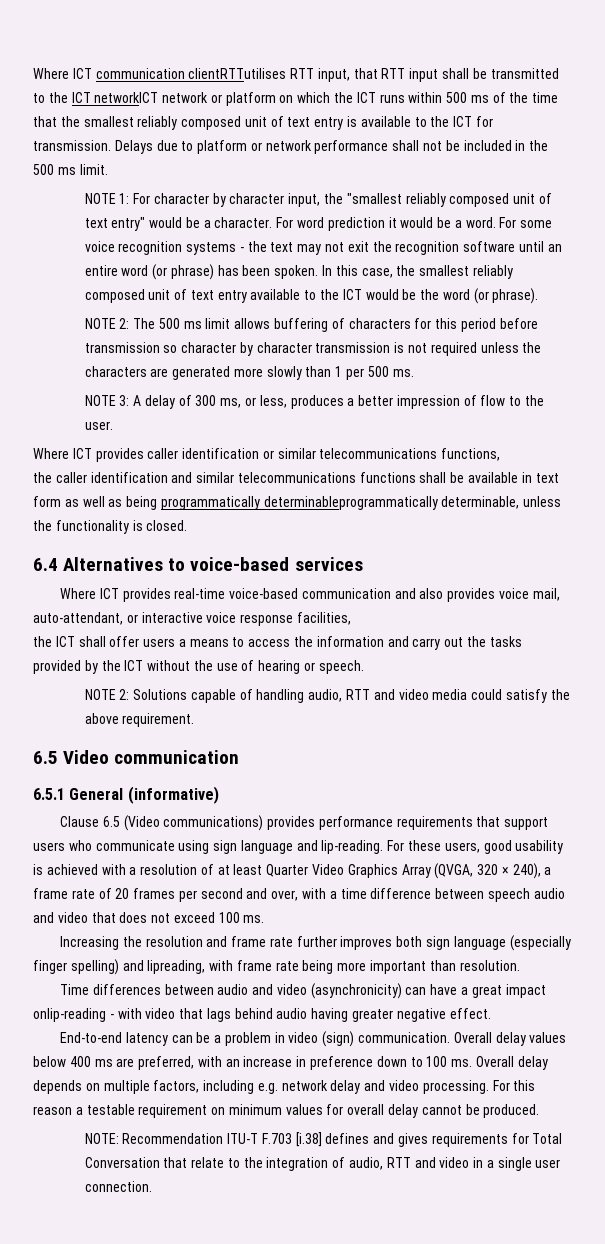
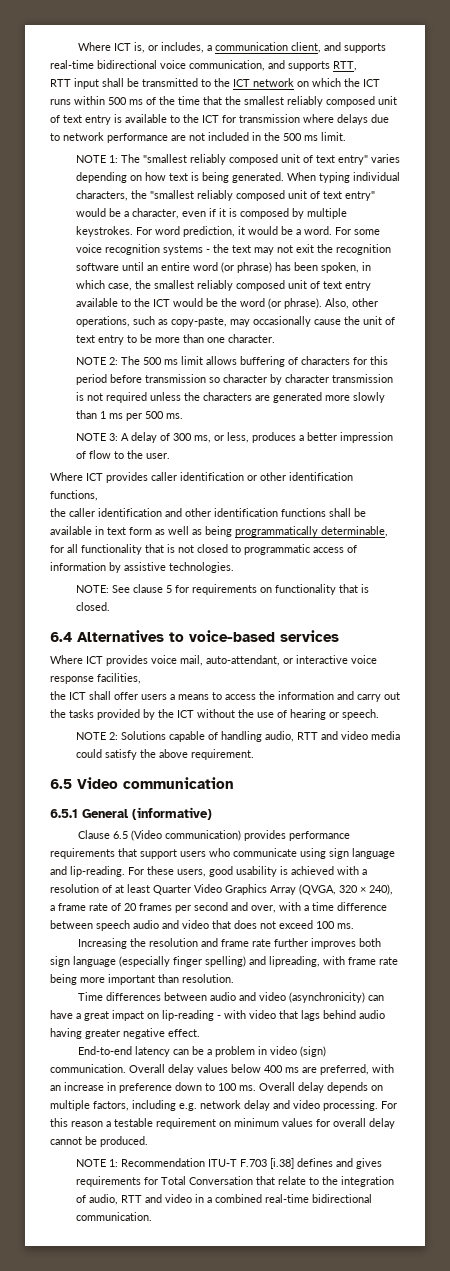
- Where ICT communication clientRTTutilises RTT input, that RTT input shall be transmitted to the ICT networkICT network or platform on which the ICT runs within 500 ms of the time that the smallest reliably composed unit of text entry is available to the ICT for transmission. Delays due to platform or network performance shall not be included in the 500 ms limit.
+ Where ICT is, or includes, a communication client, and supports real-time bidirectional voice communication, and supports RTT,
+ RTT input shall be transmitted to the ICT network on which the ICT runs within 500 ms of the time that the smallest reliably composed unit of text entry is available to the ICT for transmission where delays due to network performance are not included in the 500 ms limit.
- NOTE 1: For character by character input, the "smallest reliably composed unit of text entry" would be a character.
+ NOTE 1: The "smallest reliably composed unit of text entry" varies depending on how text is being generated. When typing individual characters, the "smallest reliably composed unit of text entry" would be a character, even if it is composed by multiple keystrokes.
- For word prediction it would be a word.
+ For word prediction, it would be a word.
- For some voice recognition systems - the text may not exit the recognition software until an entire word (or phrase) has been spoken. In this case, the smallest reliably composed unit of text entry available to the ICT would be the word (or phrase).
+ For some voice recognition systems - the text may not exit the recognition software until an entire word (or phrase) has been spoken, in which case, the smallest reliably composed unit of text entry available to the ICT would be the word (or phrase). Also, other operations, such as copy-paste, may occasionally cause the unit of text entry to be more than one character.
- NOTE 2: The 500 ms limit allows buffering of characters for this period before transmission so character by character transmission is not required unless the characters are generated more slowly than 1 per 500 ms.
+ NOTE 2: The 500 ms limit allows buffering of characters for this period before transmission so character by character transmission is not required unless the characters are generated more slowly than 1 ms per 500 ms.
- Where ICT provides caller identification or similar telecommunications functions,
+ Where ICT provides caller identification or other identification functions,
- the caller identification and similar telecommunications functions shall be available in text form as well as being programmatically determinableprogrammatically determinable, unless the functionality is closed.
+ the caller identification and other identification functions shall be available in text form as well as being programmatically determinable, for all functionality that is not closed to programmatic access of information by assistive technologies.
+ NOTE: See clause 5 for requirements on functionality that is closed.
- Where ICT provides real-time voice-based communication and also provides voice mail, auto-attendant, or interactive voice response facilities,
+ Where ICT provides voice mail, auto-attendant, or interactive voice response facilities,
- Clause 6.5 (Video communications) provides performance requirements that support users who communicate using sign language and lip-reading.
+ Clause 6.5 (Video communication) provides performance requirements that support users who communicate using sign language and lip-reading.
- Time differences between audio and video (asynchronicity) can have a great impact onlip-reading - with video that lags behind audio having greater negative effect.
+ Time differences between audio and video (asynchronicity) can have a great impact on lip-reading - with video that lags behind audio having greater negative effect.
- NOTE: Recommendation ITU-T F.703 [i.38] defines and gives requirements for Total Conversation that relate to the integration of audio, RTT and video in a single user connection.
+ NOTE 1: Recommendation ITU-T F.703 [i.38] defines and gives requirements for Total Conversation that relate to the integration of audio, RTT and video in a combined real-time bidirectional communication.

